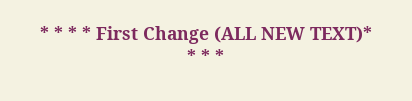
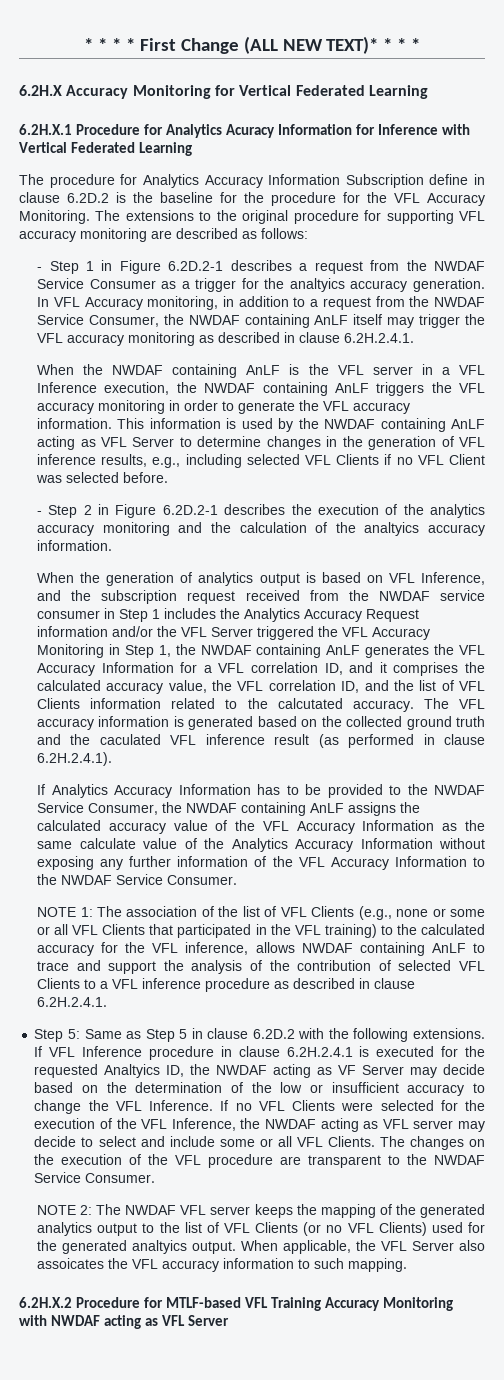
+ 6.2H.X Accuracy Monitoring for Vertical Federated Learning
+ 6.2H.X.1 Procedure for Analytics Acuracy Information for Inference with Vertical Federated Learning
+ The procedure for Analytics Accuracy Information Subscription define in clause 6.2D.2 is the baseline for the procedure for the VFL Accuracy Monitoring. The extensions to the original procedure for supporting VFL accuracy monitoring are described as follows:
+ - Step 1 in Figure 6.2D.2-1 describes a request from the NWDAF Service Consumer as a trigger for the analtyics accuracy generation. In VFL Accuracy monitoring, in addition to a request from the NWDAF Service Consumer, the NWDAF containing AnLF itself may trigger the VFL accuracy monitoring as described in clause 6.2H.2.4.1.
+ When the NWDAF containing AnLF is the VFL server in a VFL Inference execution, the NWDAF containing AnLF triggers the VFL accuracy monitoring in order to generate the VFL accuracy information. This information is used by the NWDAF containing AnLF acting as VFL Server to determine changes in the generation of VFL inference results, e.g., including selected VFL Clients if no VFL Client was selected before.
+ - Step 2 in Figure 6.2D.2-1 describes the execution of the analytics accuracy monitoring and the calculation of the analtyics accuracy information.
+ When the generation of analytics output is based on VFL Inference, and the subscription request received from the NWDAF service consumer in Step 1 includes the Analytics Accuracy Request information and/or the VFL Server triggered the VFL Accuracy Monitoring in Step 1, the NWDAF containing AnLF generates the VFL Accuracy Information for a VFL correlation ID, and it comprises the calculated accuracy value, the VFL correlation ID, and the list of VFL Clients information related to the calcutated accuracy. The VFL accuracy information is generated based on the collected ground truth and the caculated VFL inference result (as performed in clause 6.2H.2.4.1).
+ If Analytics Accuracy Information has to be provided to the NWDAF Service Consumer, the NWDAF containing AnLF assigns the calculated accuracy value of the VFL Accuracy Information as the same calculate value of the Analytics Accuracy Information without exposing any further information of the VFL Accuracy Information to the NWDAF Service Consumer.
+ NOTE 1: The association of the list of VFL Clients (e.g., none or some or all VFL Clients that participated in the VFL training) to the calculated accuracy for the VFL inference, allows NWDAF containing AnLF to trace and support the analysis of the contribution of selected VFL Clients to a VFL inference procedure as described in clause 6.2H.2.4.1.
+ Step 5: Same as Step 5 in clause 6.2D.2 with the following extensions. If VFL Inference procedure in clause 6.2H.2.4.1 is executed for the requested Analtyics ID, the NWDAF acting as VF Server may decide based on the determination of the low or insufficient accuracy to change the VFL Inference. If no VFL Clients were selected for the execution of the VFL Inference, the NWDAF acting as VFL server may decide to select and include some or all VFL Clients. The changes on the execution of the VFL procedure are transparent to the NWDAF Service Consumer.
+ NOTE 2: The NWDAF VFL server keeps the mapping of the generated analytics output to the list of VFL Clients (or no VFL Clients) used for the generated analtyics output. When applicable, the VFL Server also assoicates the VFL accuracy information to such mapping.
+ 6.2H.X.2 Procedure for MTLF-based VFL Training Accuracy Monitoring with NWDAF acting as VFL Server

